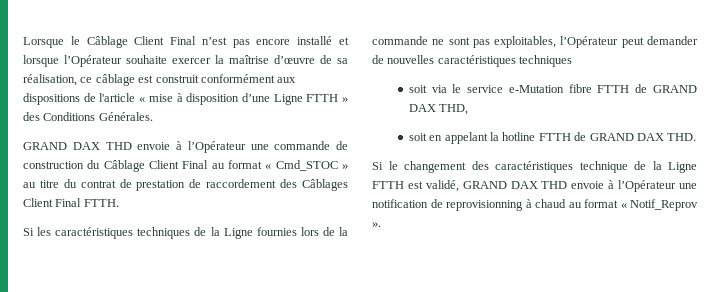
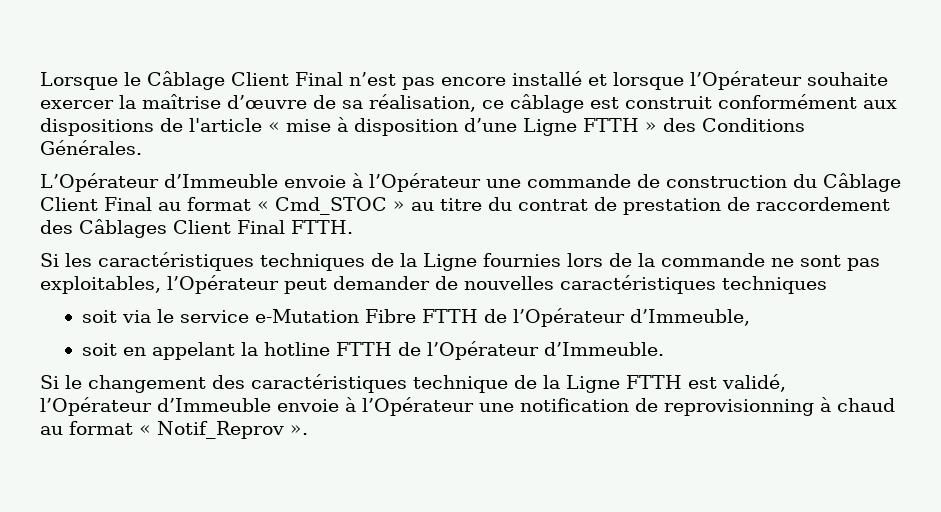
- GRAND DAX THD envoie à l’Opérateur une commande de construction du Câblage Client Final au format « Cmd_STOC » au titre du contrat de prestation de raccordement des Câblages Client Final FTTH.
+ L’Opérateur d’Immeuble envoie à l’Opérateur une commande de construction du Câblage Client Final au format « Cmd_STOC » au titre du contrat de prestation de raccordement des Câblages Client Final FTTH.
- soit via le service e-Mutation fibre FTTH de GRAND DAX THD,
+ soit via le service e-Mutation Fibre FTTH de l’Opérateur d’Immeuble,
- soit en appelant la hotline FTTH de GRAND DAX THD.
+ soit en appelant la hotline FTTH de l’Opérateur d’Immeuble.
- Si le changement des caractéristiques technique de la Ligne FTTH est validé, GRAND DAX THD envoie à l’Opérateur une notification de reprovisionning à chaud au format « Notif_Reprov ».
+ Si le changement des caractéristiques technique de la Ligne FTTH est validé, l’Opérateur d’Immeuble envoie à l’Opérateur une notification de reprovisionning à chaud au format « Notif_Reprov ».

